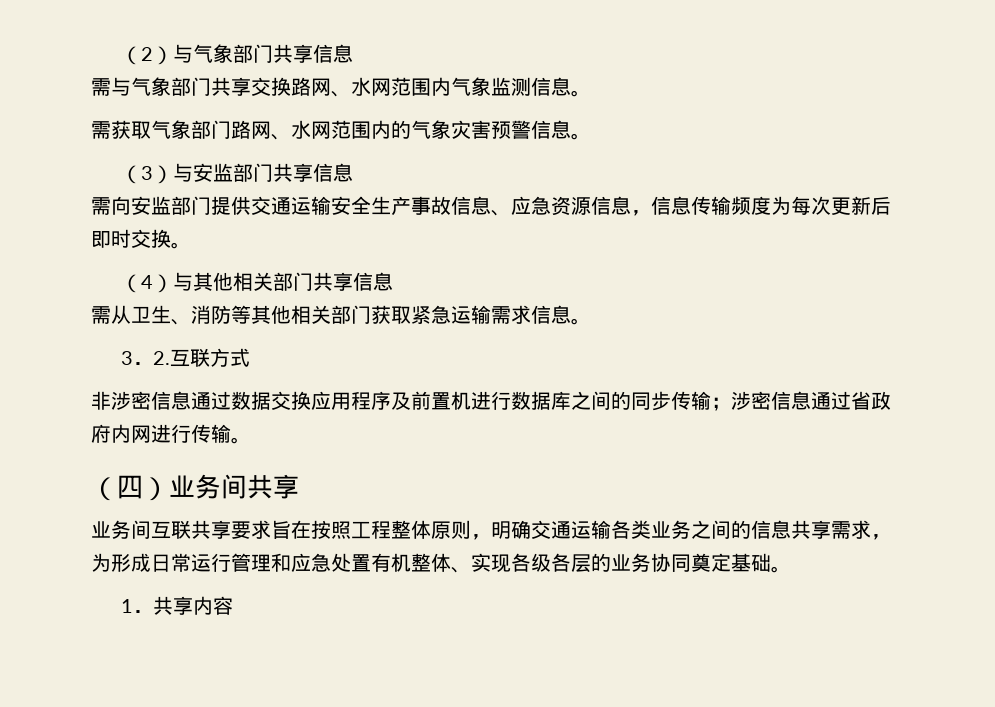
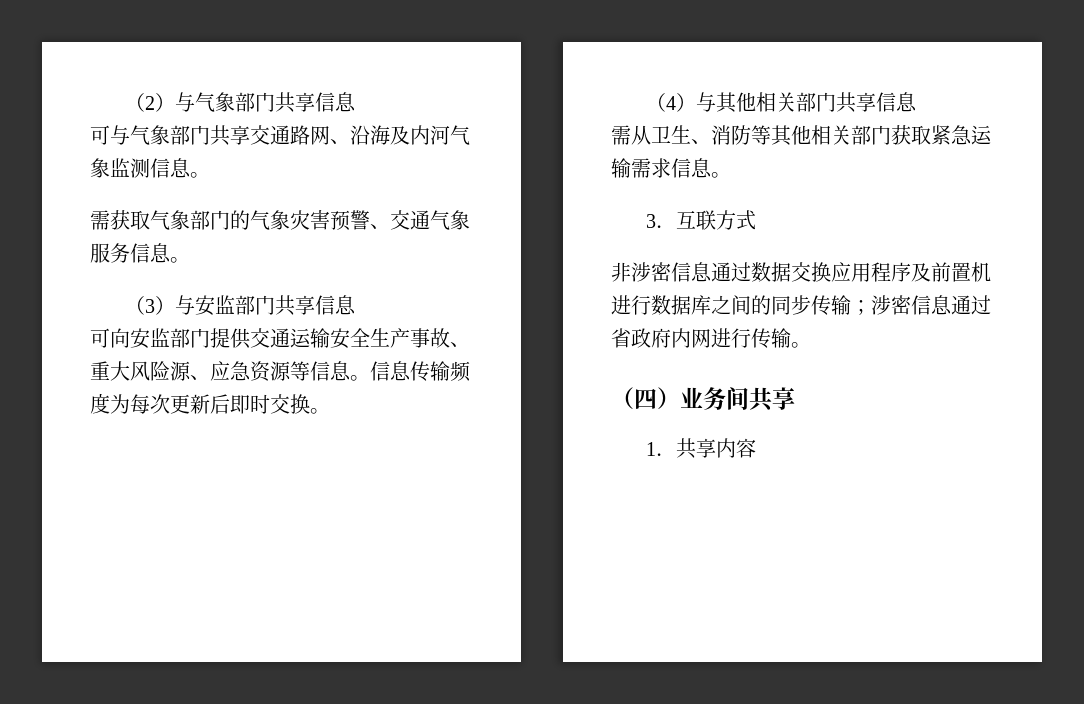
- 需与气象部门共享交换路网、水网范围内气象监测信息。
+ 可与气象部门共享交通路网、沿海及内河气象监测信息。
- 需获取气象部门路网、水网范围内的气象灾害预警信息。
+ 需获取气象部门的气象灾害预警、交通气象服务信息。
- 需向安监部门提供交通运输安全生产事故信息、应急资源信息，信息传输频度为每次更新后即时交换。
+ 可向安监部门提供交通运输安全生产事故、重大风险源、应急资源等信息。信息传输频度为每次更新后即时交换。
- 3．2.互联方式
+ 3．互联方式
- 业务间互联共享要求旨在按照工程整体原则，明确交通运输各类业务之间的信息共享需求，为形成日常运行管理和应急处置有机整体、实现各级各层的业务协同奠定基础。

